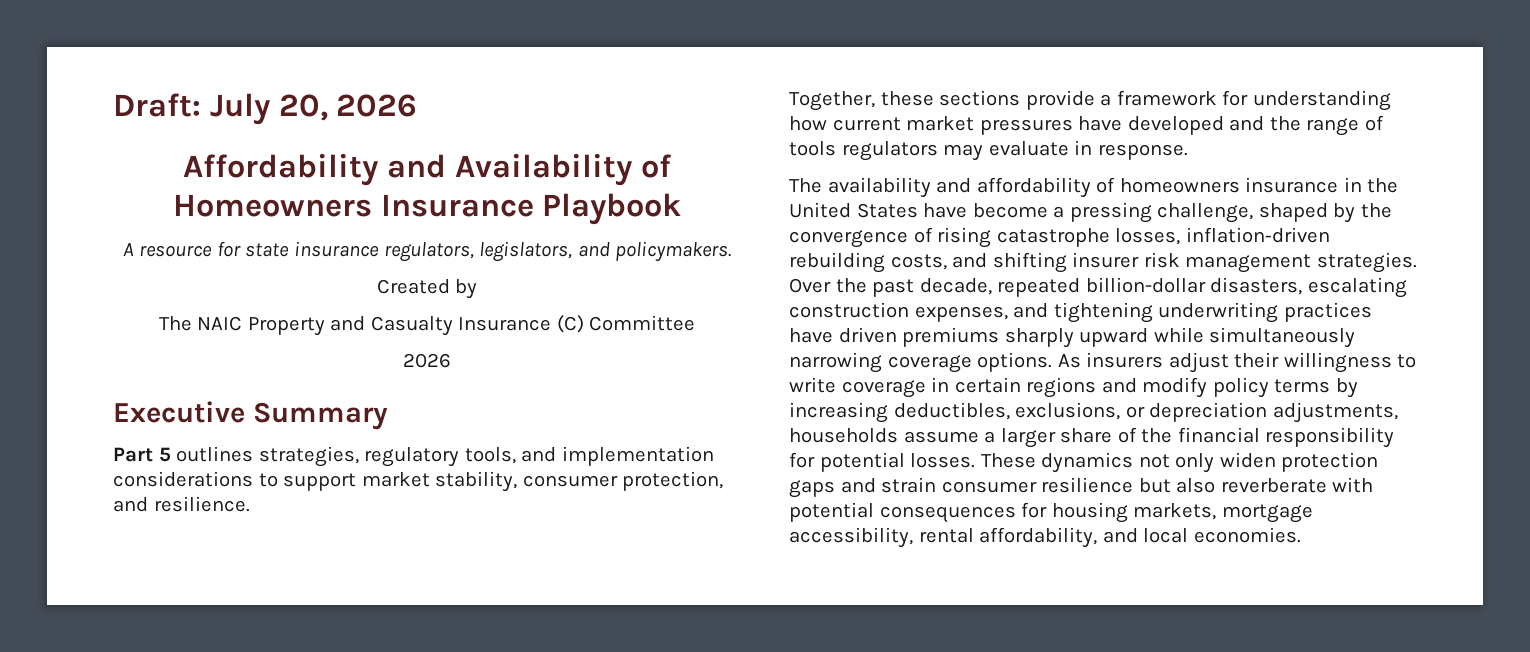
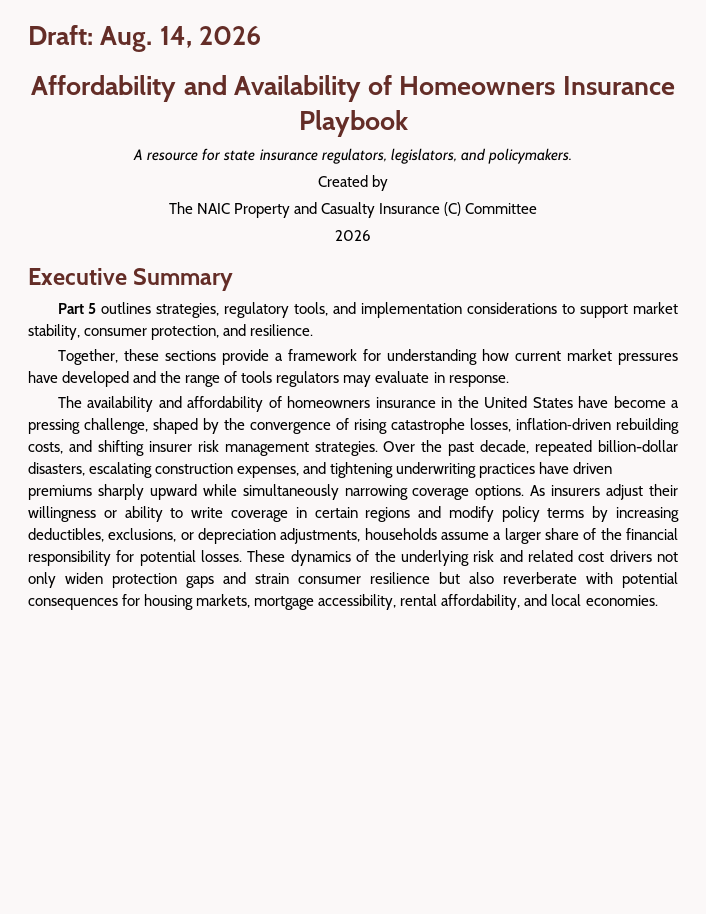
- Draft: July 20, 2026
+ Draft: Aug. 14, 2026
- As insurers adjust their willingness to write coverage in certain regions and modify policy terms by increasing deductibles, exclusions, or depreciation adjustments, households assume a larger share of the financial responsibility for potential losses.
+ As insurers adjust their willingness or ability to write coverage in certain regions and modify policy terms by increasing deductibles, exclusions, or depreciation adjustments, households assume a larger share of the financial responsibility for potential losses.
- These dynamics not only widen protection gaps and strain consumer resilience but also reverberate with potential consequences for housing markets, mortgage accessibility, rental affordability, and local economies.
+ These dynamics of the underlying risk and related cost drivers not only widen protection gaps and strain consumer resilience but also reverberate with potential consequences for housing markets, mortgage accessibility, rental affordability, and local economies.

